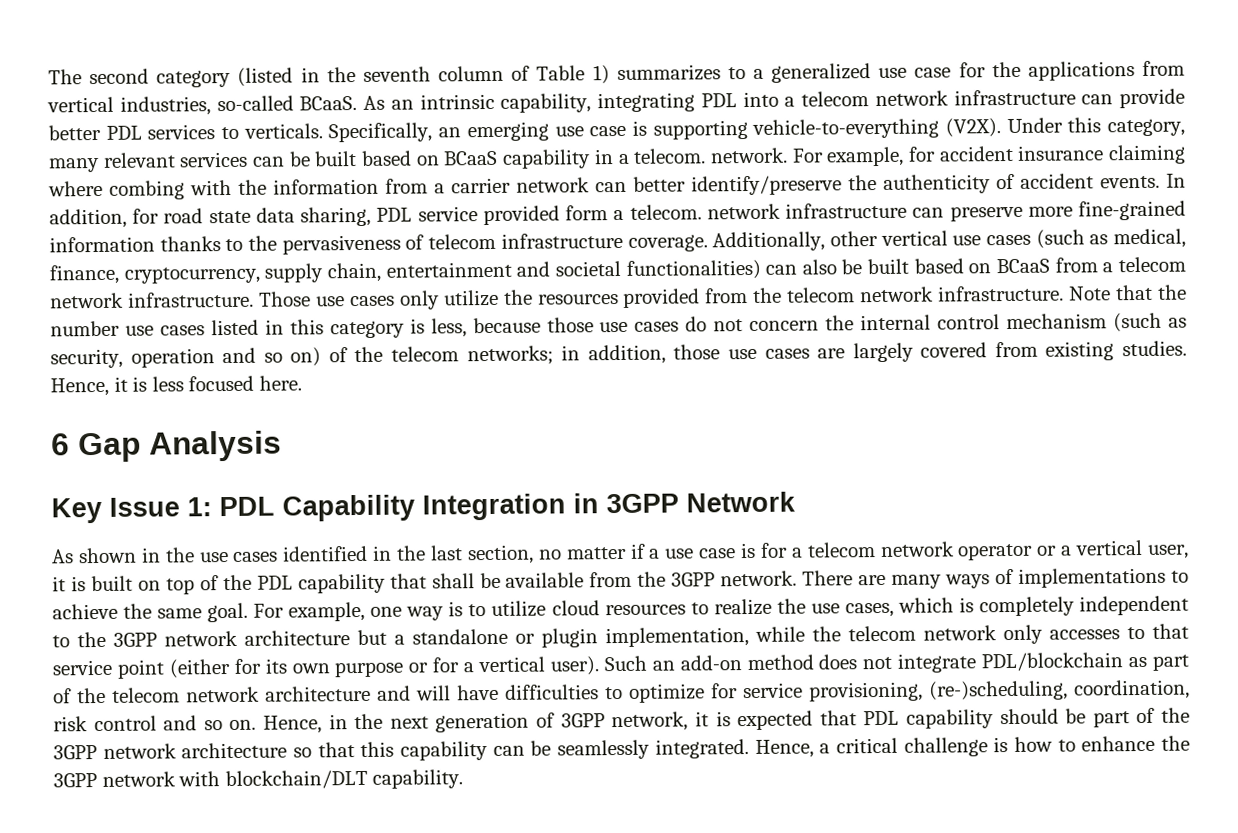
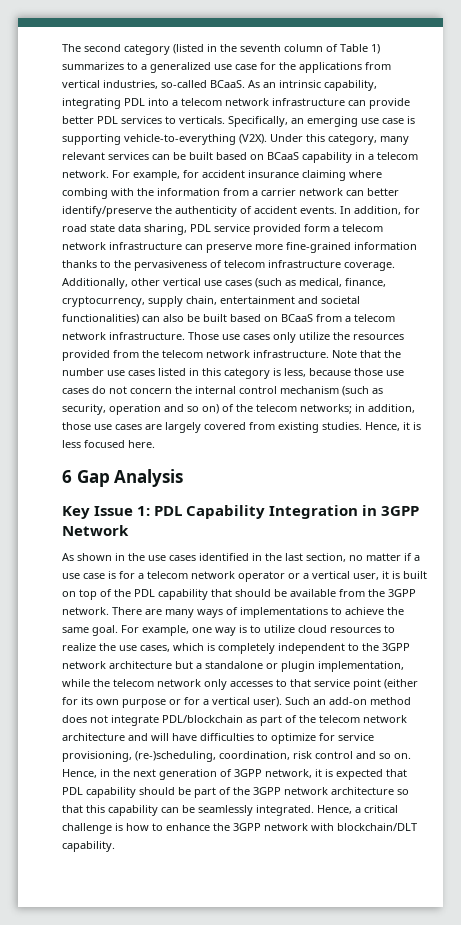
- Under this category, many relevant services can be built based on BCaaS capability in a telecom. network.
+ Under this category, many relevant services can be built based on BCaaS capability in a telecom network.
- In addition, for road state data sharing, PDL service provided form a telecom. network infrastructure can preserve more fine-grained information thanks to the pervasiveness of telecom infrastructure coverage.
+ In addition, for road state data sharing, PDL service provided form a telecom network infrastructure can preserve more fine-grained information thanks to the pervasiveness of telecom infrastructure coverage.
- As shown in the use cases identified in the last section, no matter if a use case is for a telecom network operator or a vertical user, it is built on top of the PDL capability that shall be available from the 3GPP network.
+ As shown in the use cases identified in the last section, no matter if a use case is for a telecom network operator or a vertical user, it is built on top of the PDL capability that should be available from the 3GPP network.

